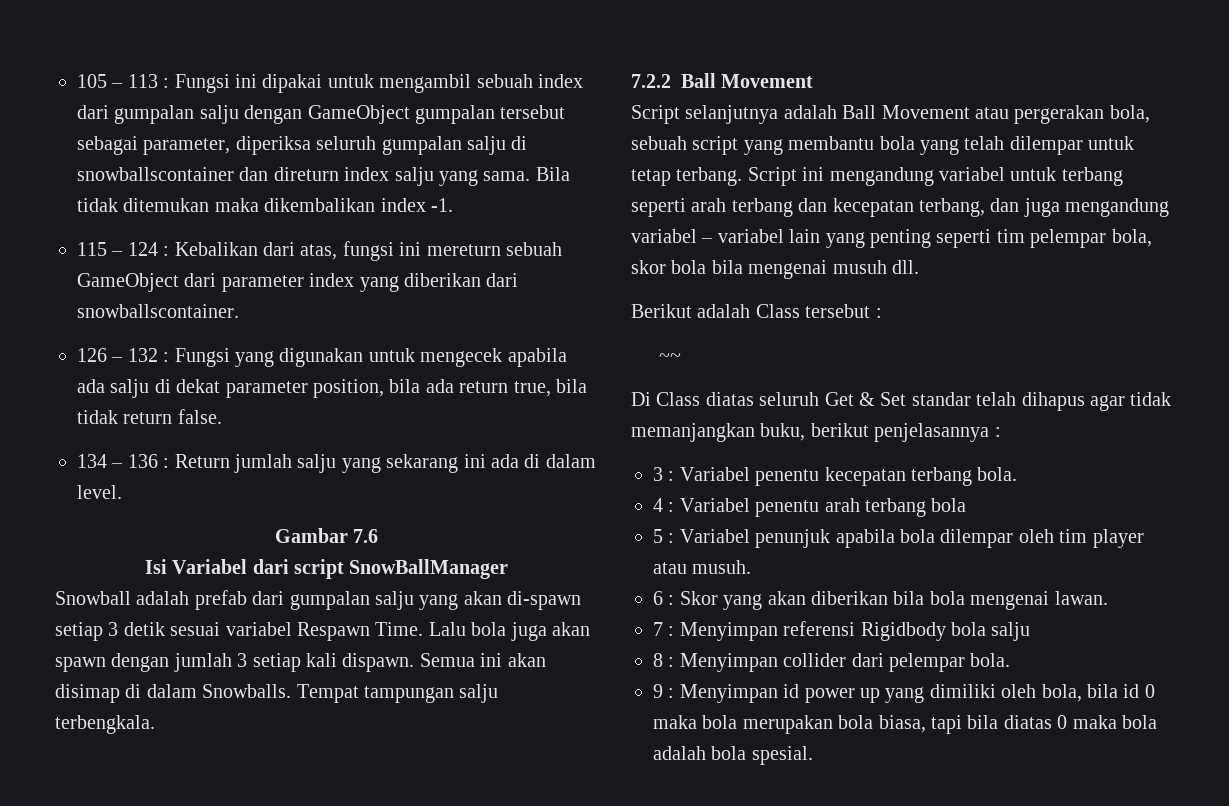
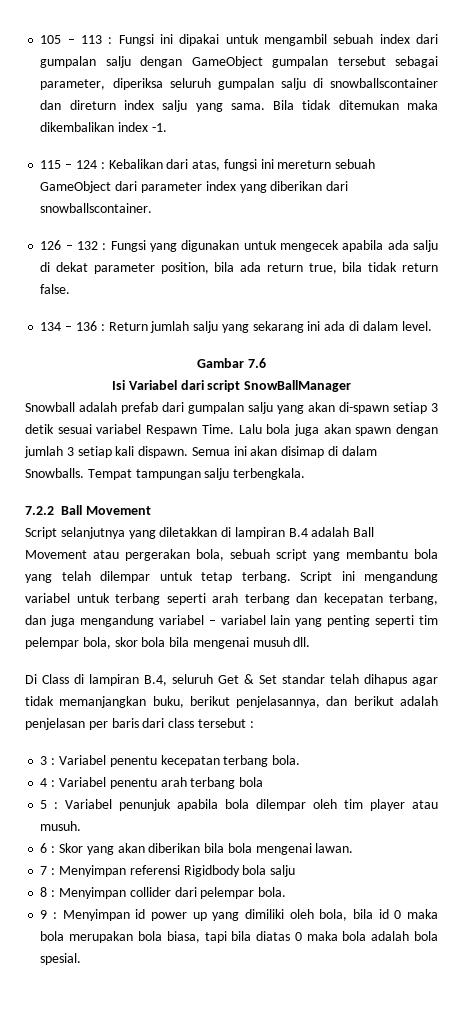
- Script selanjutnya adalah Ball Movement atau pergerakan bola, sebuah script yang membantu bola yang telah dilempar untuk tetap terbang.
+ Script selanjutnya yang diletakkan di lampiran B.4 adalah Ball Movement atau pergerakan bola, sebuah script yang membantu bola yang telah dilempar untuk tetap terbang.
- Berikut adalah Class tersebut :
- ~~
- Di Class diatas seluruh Get & Set standar telah dihapus agar tidak memanjangkan buku, berikut penjelasannya :
+ Di Class di lampiran B.4, seluruh Get & Set standar telah dihapus agar tidak memanjangkan buku, berikut penjelasannya, dan berikut adalah penjelasan per baris dari class tersebut :

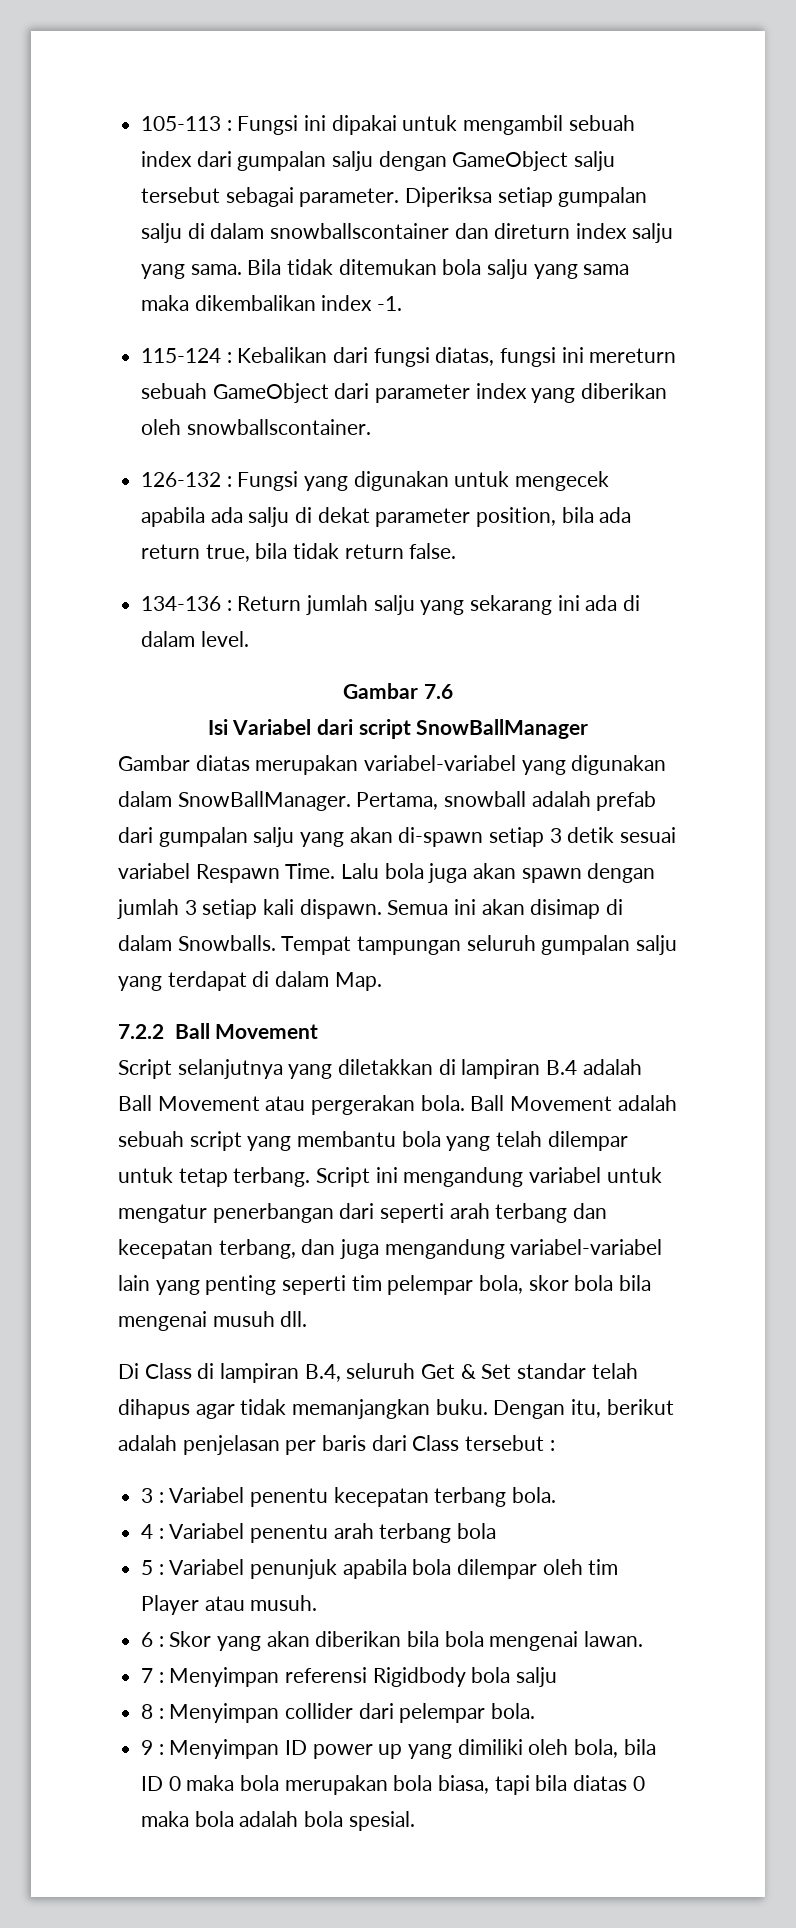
- 105 – 113 : Fungsi ini dipakai untuk mengambil sebuah index dari gumpalan salju dengan GameObject gumpalan tersebut sebagai parameter, diperiksa seluruh gumpalan salju di snowballscontainer dan direturn index salju yang sama.
+ 105-113 : Fungsi ini dipakai untuk mengambil sebuah index dari gumpalan salju dengan GameObject salju tersebut sebagai parameter. Diperiksa setiap gumpalan salju di dalam snowballscontainer dan direturn index salju yang sama.
- Bila tidak ditemukan maka dikembalikan index -1.
+ Bila tidak ditemukan bola salju yang sama maka dikembalikan index -1.
- 115 – 124 : Kebalikan dari atas, fungsi ini mereturn sebuah GameObject dari parameter index yang diberikan dari snowballscontainer.
+ 115-124 : Kebalikan dari fungsi diatas, fungsi ini mereturn sebuah GameObject dari parameter index yang diberikan oleh snowballscontainer.
- 126 – 132 : Fungsi yang digunakan untuk mengecek apabila ada salju di dekat parameter position, bila ada return true, bila tidak return false.
+ 126-132 : Fungsi yang digunakan untuk mengecek apabila ada salju di dekat parameter position, bila ada return true, bila tidak return false.
- 134 – 136 : Return jumlah salju yang sekarang ini ada di dalam level.
+ 134-136 : Return jumlah salju yang sekarang ini ada di dalam level.
- Snowball adalah prefab dari gumpalan salju yang akan di-spawn setiap 3 detik sesuai variabel Respawn Time.
+ Gambar diatas merupakan variabel-variabel yang digunakan dalam SnowBallManager. Pertama, snowball adalah prefab dari gumpalan salju yang akan di-spawn setiap 3 detik sesuai variabel Respawn Time.
- Tempat tampungan salju terbengkala.
+ Tempat tampungan seluruh gumpalan salju yang terdapat di dalam Map.
- Script selanjutnya yang diletakkan di lampiran B.4 adalah Ball Movement atau pergerakan bola, sebuah script yang membantu bola yang telah dilempar untuk tetap terbang.
+ Script selanjutnya yang diletakkan di lampiran B.4 adalah Ball Movement atau pergerakan bola. Ball Movement adalah sebuah script yang membantu bola yang telah dilempar untuk tetap terbang.
- Script ini mengandung variabel untuk terbang seperti arah terbang dan kecepatan terbang, dan juga mengandung variabel – variabel lain yang penting seperti tim pelempar bola, skor bola bila mengenai musuh dll.
+ Script ini mengandung variabel untuk mengatur penerbangan dari seperti arah terbang dan kecepatan terbang, dan juga mengandung variabel-variabel lain yang penting seperti tim pelempar bola, skor bola bila mengenai musuh dll.
- Di Class di lampiran B.4, seluruh Get & Set standar telah dihapus agar tidak memanjangkan buku, berikut penjelasannya, dan berikut adalah penjelasan per baris dari class tersebut :
+ Di Class di lampiran B.4, seluruh Get & Set standar telah dihapus agar tidak memanjangkan buku. Dengan itu, berikut adalah penjelasan per baris dari Class tersebut :
- 5 : Variabel penunjuk apabila bola dilempar oleh tim player atau musuh.
+ 5 : Variabel penunjuk apabila bola dilempar oleh tim Player atau musuh.
- 9 : Menyimpan id power up yang dimiliki oleh bola, bila id 0 maka bola merupakan bola biasa, tapi bila diatas 0 maka bola adalah bola spesial.
+ 9 : Menyimpan ID power up yang dimiliki oleh bola, bila ID 0 maka bola merupakan bola biasa, tapi bila diatas 0 maka bola adalah bola spesial.

